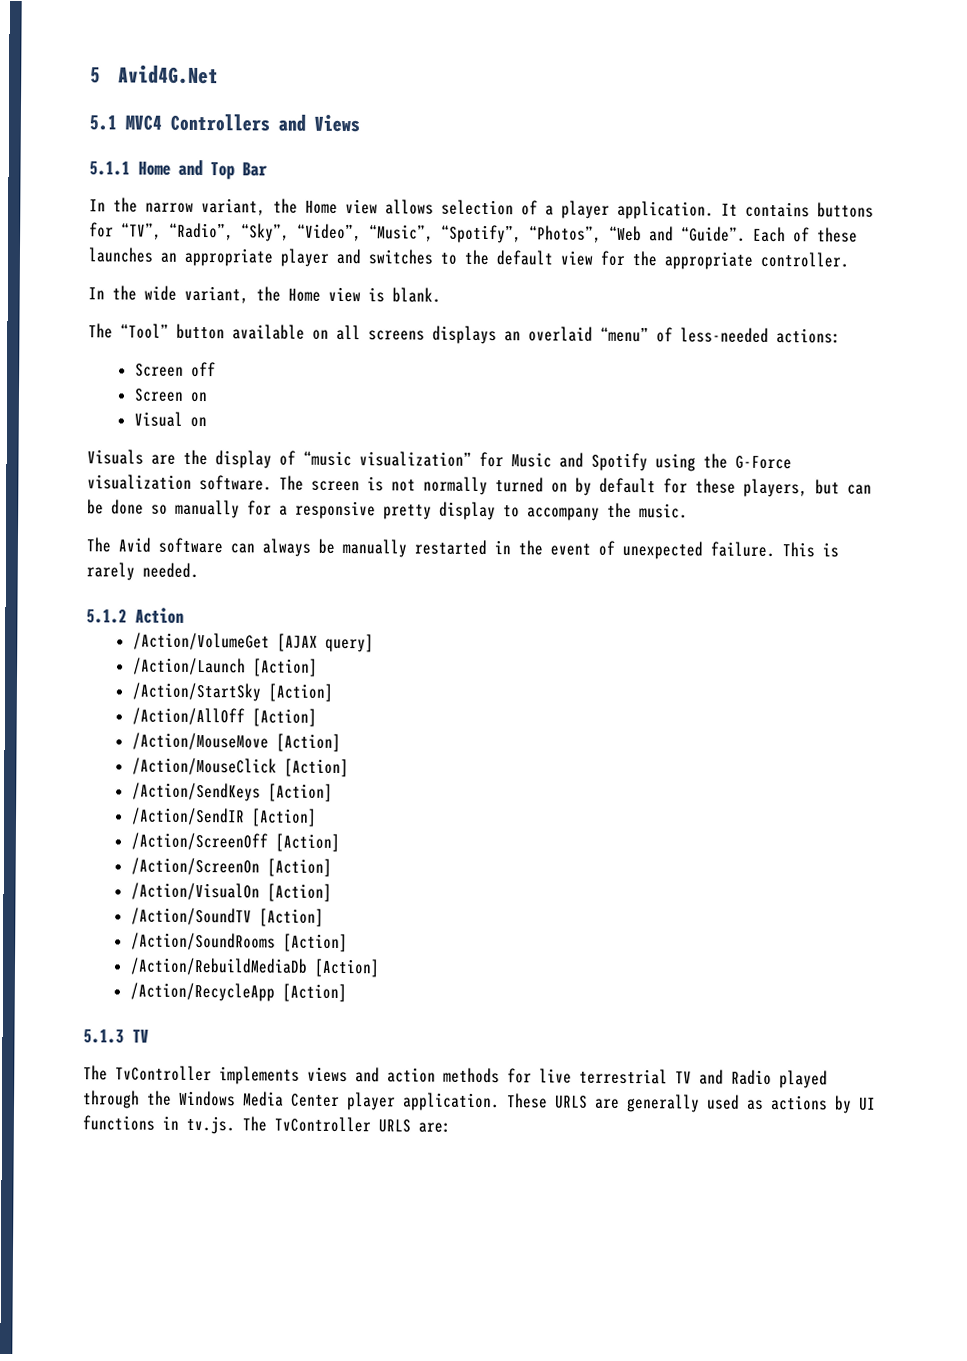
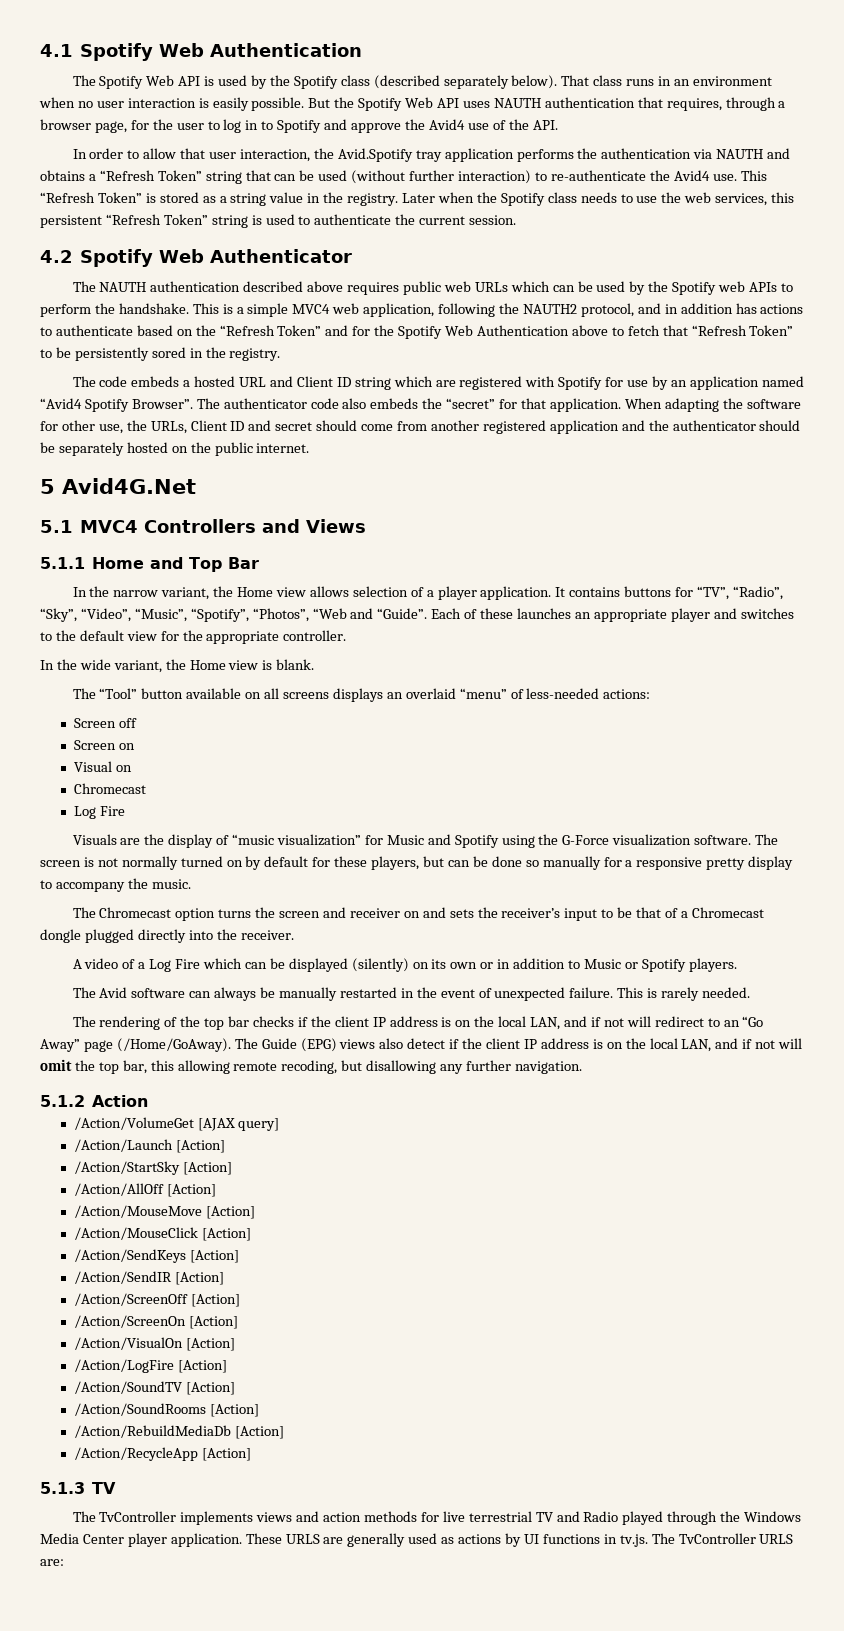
+ 4.1 Spotify Web Authentication
+ The Spotify Web API is used by the Spotify class (described separately below). That class runs in an environment when no user interaction is easily possible. But the Spotify Web API uses NAUTH authentication that requires, through a browser page, for the user to log in to Spotify and approve the Avid4 use of the API.
+ In order to allow that user interaction, the Avid.Spotify tray application performs the authentication via NAUTH and obtains a “Refresh Token” string that can be used (without further interaction) to re-authenticate the Avid4 use. This “Refresh Token” is stored as a string value in the registry. Later when the Spotify class needs to use the web services, this persistent “Refresh Token” string is used to authenticate the current session.
+ 4.2 Spotify Web Authenticator
+ The NAUTH authentication described above requires public web URLs which can be used by the Spotify web APIs to perform the handshake. This is a simple MVC4 web application, following the NAUTH2 protocol, and in addition has actions to authenticate based on the “Refresh Token” and for the Spotify Web Authentication above to fetch that “Refresh Token” to be persistently sored in the registry.
+ The code embeds a hosted URL and Client ID string which are registered with Spotify for use by an application named “Avid4 Spotify Browser”. The authenticator code also embeds the “secret” for that application. When adapting the software for other use, the URLs, Client ID and secret should come from another registered application and the authenticator should be separately hosted on the public internet.
  Visual on
+ Chromecast
+ Log Fire
+ The Chromecast option turns the screen and receiver on and sets the receiver’s input to be that of a Chromecast dongle plugged directly into the receiver.
+ A video of a Log Fire which can be displayed (silently) on its own or in addition to Music or Spotify players.
+ The rendering of the top bar checks if the client IP address is on the local LAN, and if not will redirect to an “Go Away” page (/Home/GoAway). The Guide (EPG) views also detect if the client IP address is on the local LAN, and if not will omit the top bar, this allowing remote recoding, but disallowing any further navigation.
+ /Action/LogFire [Action]

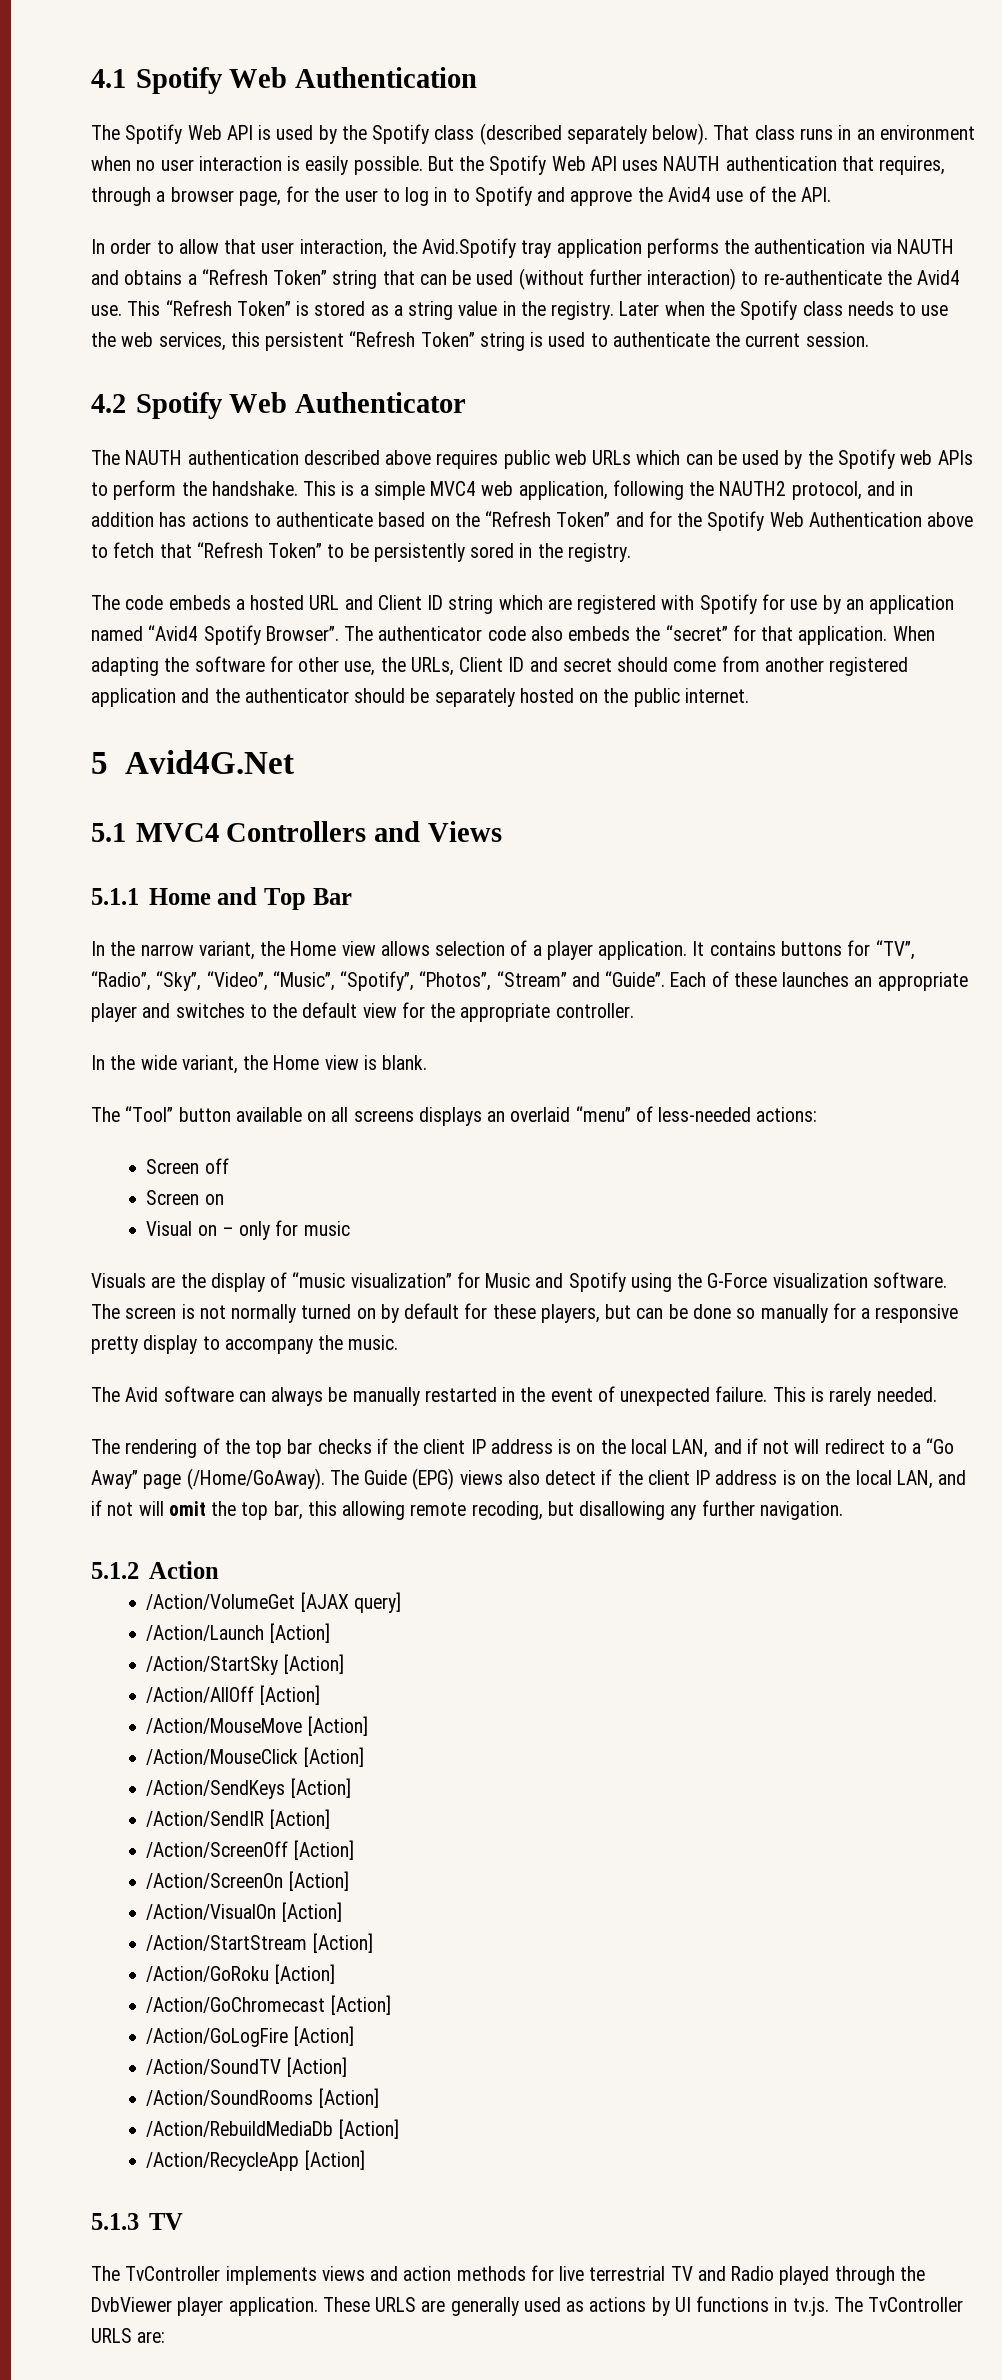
- It contains buttons for “TV”, “Radio”, “Sky”, “Video”, “Music”, “Spotify”, “Photos”, “Web and “Guide”.
+ It contains buttons for “TV”, “Radio”, “Sky”, “Video”, “Music”, “Spotify”, “Photos”, “Stream” and “Guide”.
- Visual on
- Chromecast
- Log Fire
+ Visual on – only for music
- The Chromecast option turns the screen and receiver on and sets the receiver’s input to be that of a Chromecast dongle plugged directly into the receiver.
- A video of a Log Fire which can be displayed (silently) on its own or in addition to Music or Spotify players.
- The rendering of the top bar checks if the client IP address is on the local LAN, and if not will redirect to an “Go Away” page (/Home/GoAway).
+ The rendering of the top bar checks if the client IP address is on the local LAN, and if not will redirect to a “Go Away” page (/Home/GoAway).
- /Action/LogFire [Action]
+ /Action/StartStream [Action]
+ /Action/GoRoku [Action]
+ /Action/GoChromecast [Action]
+ /Action/GoLogFire [Action]
- The TvController implements views and action methods for live terrestrial TV and Radio played through the Windows Media Center player application.
+ The TvController implements views and action methods for live terrestrial TV and Radio played through the DvbViewer player application.

